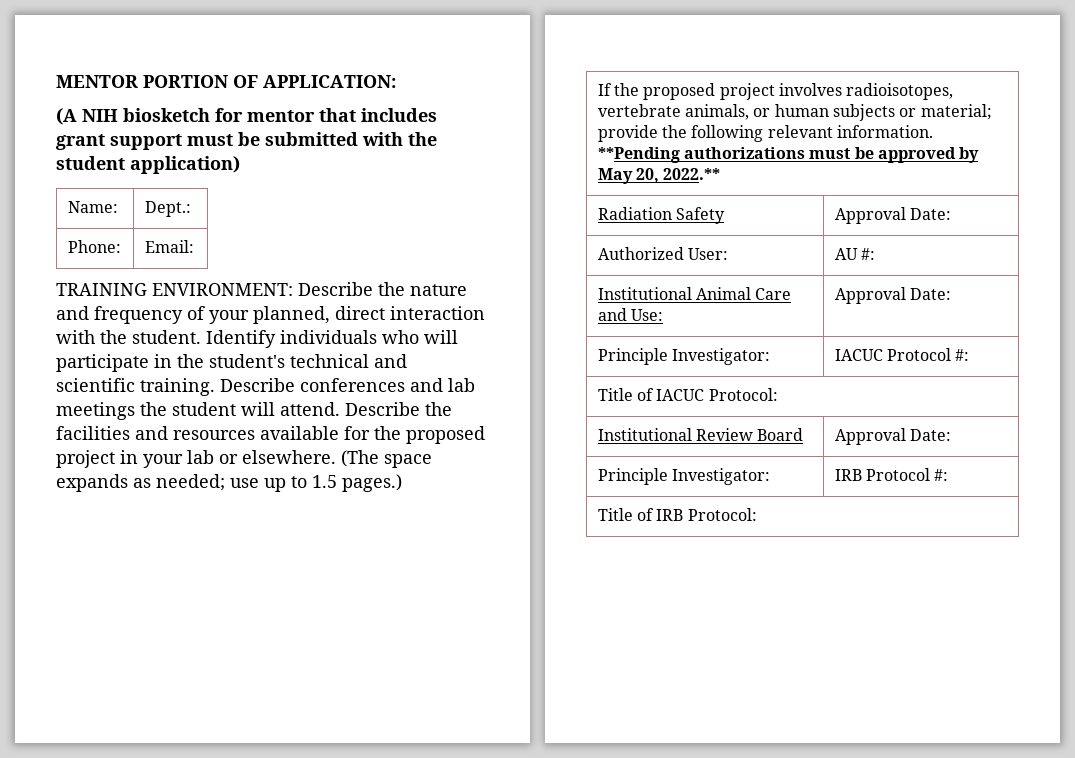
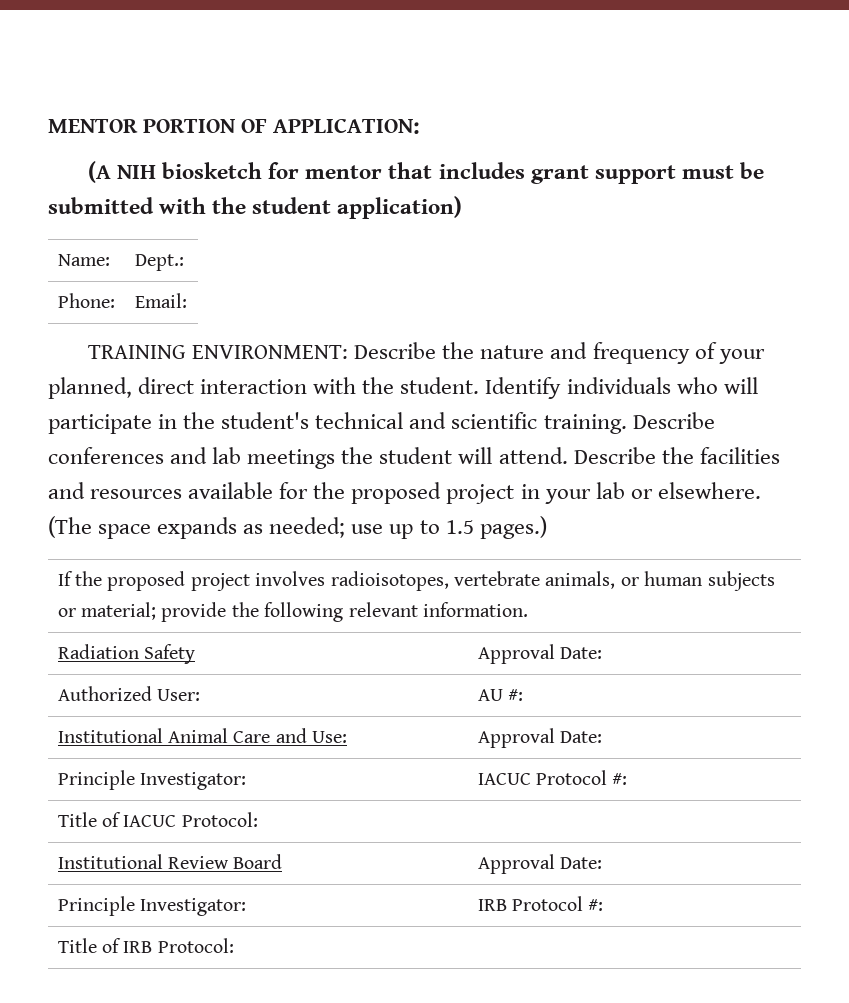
- If the proposed project involves radioisotopes, vertebrate animals, or human subjects or material; provide the following relevant information. **Pending authorizations must be approved by May 20, 2022.**
+ If the proposed project involves radioisotopes, vertebrate animals, or human subjects or material; provide the following relevant information.

